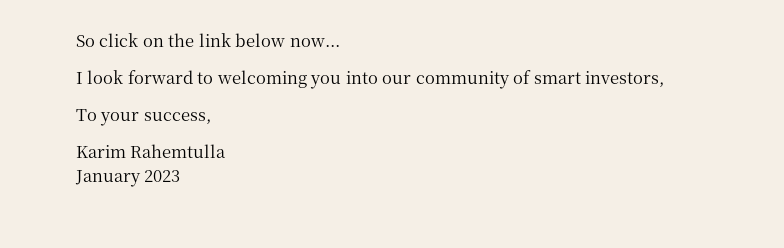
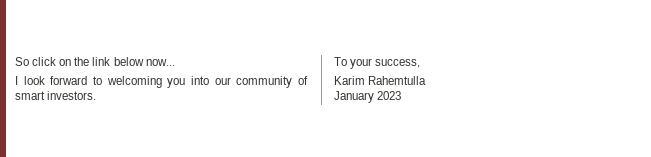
- I look forward to welcoming you into our community of smart investors,
+ I look forward to welcoming you into our community of smart investors.

